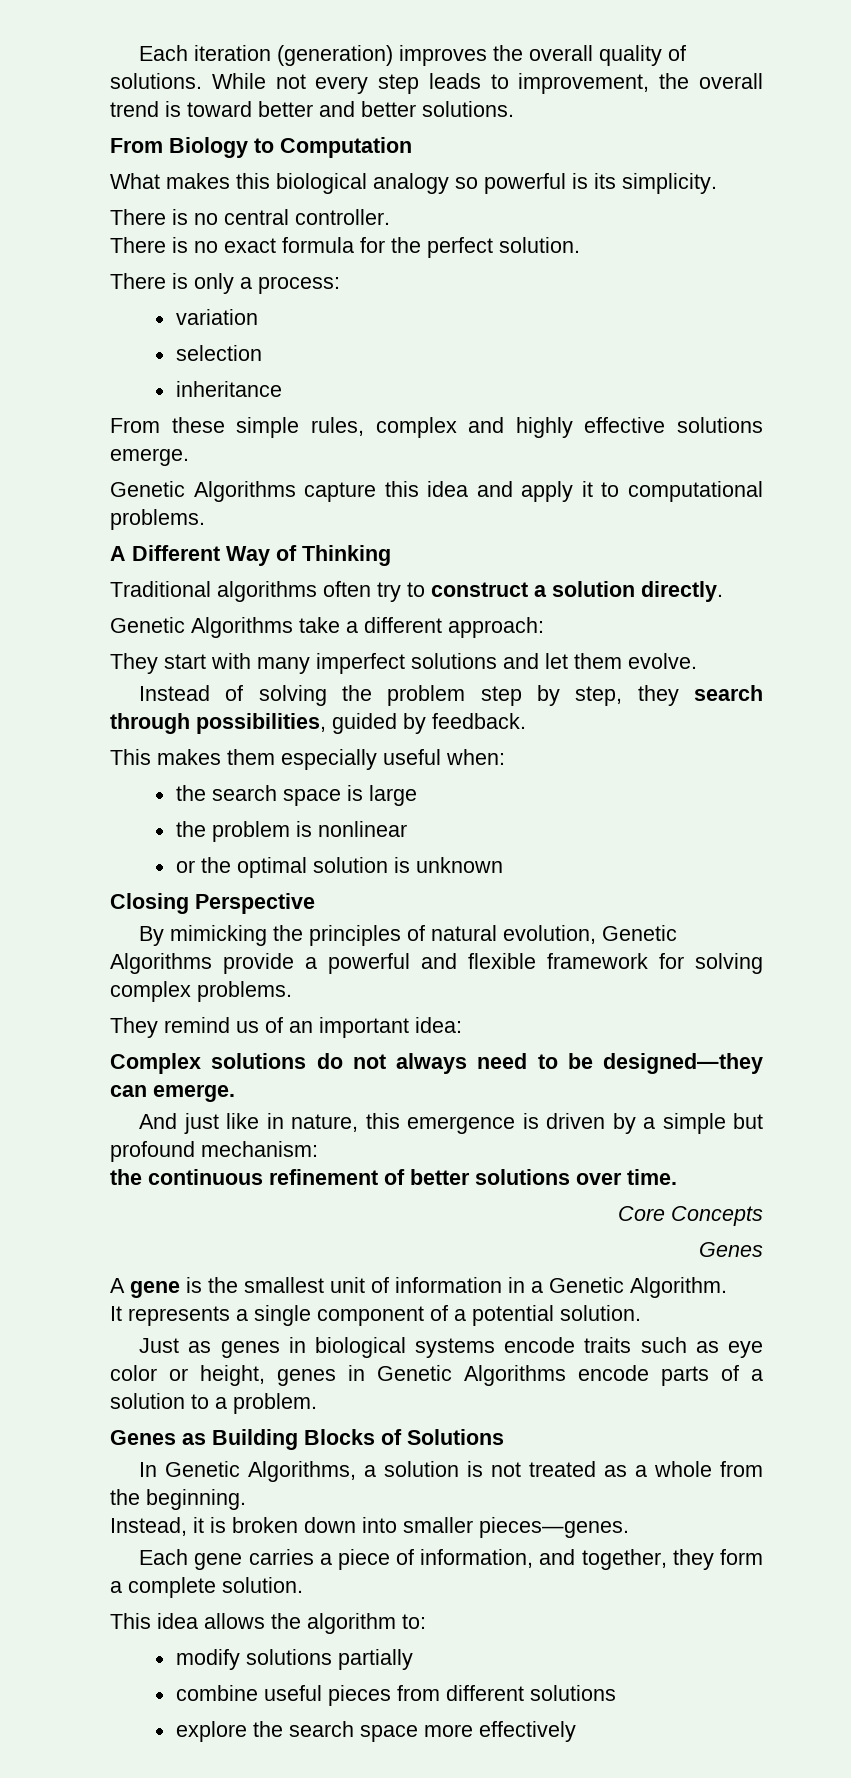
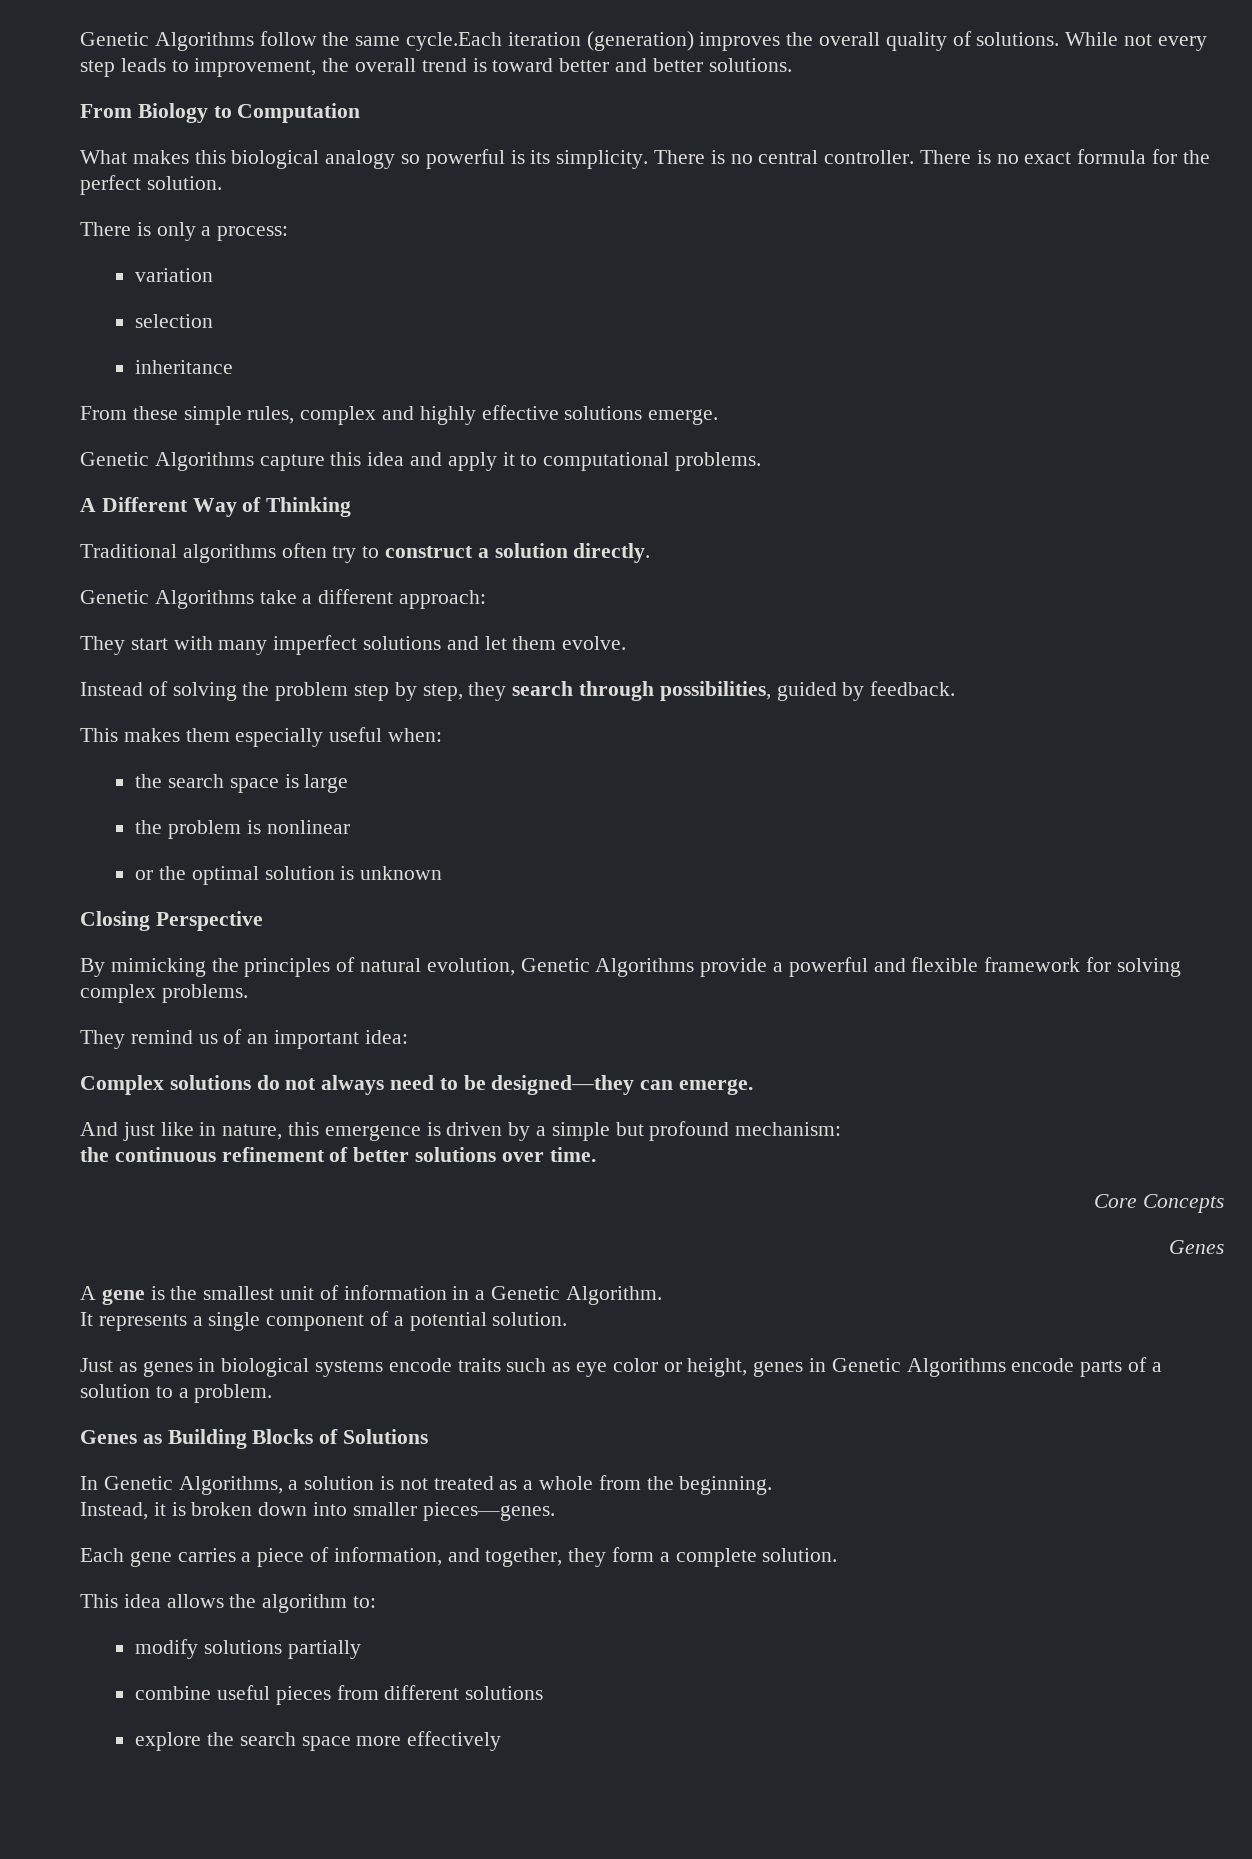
- Each iteration (generation) improves the overall quality of solutions.
+ Genetic Algorithms follow the same cycle.Each iteration (generation) improves the overall quality of solutions.
- What makes this biological analogy so powerful is its simplicity.
- There is no central controller.
- There is no exact formula for the perfect solution.
+ What makes this biological analogy so powerful is its simplicity. There is no central controller. There is no exact formula for the perfect solution.

